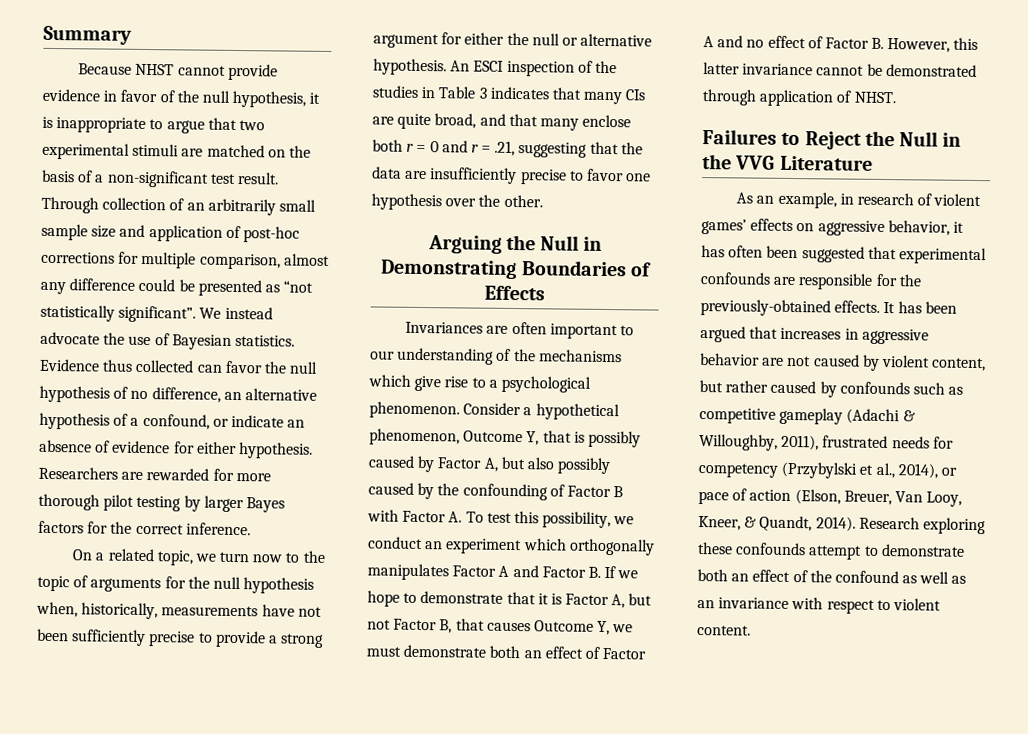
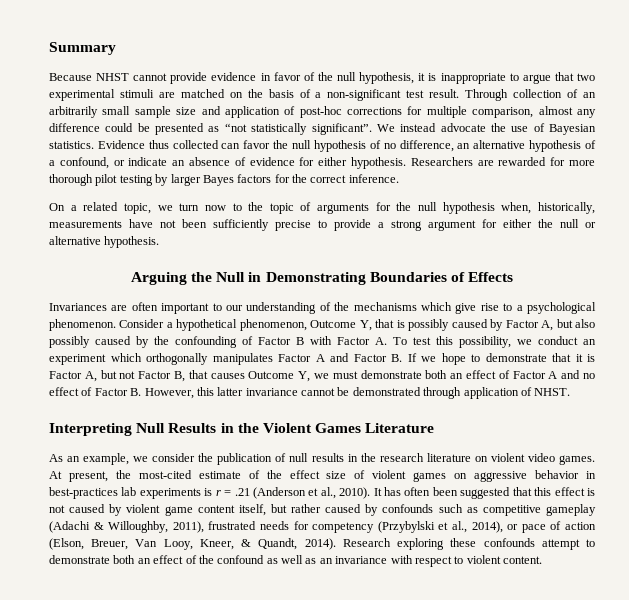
- An ESCI inspection of the studies in Table 3 indicates that many CIs are quite broad, and that many enclose both r = 0 and r = .21, suggesting that the data are insufficiently precise to favor one hypothesis over the other.
- Failures to Reject the Null in the VVG Literature
- As an example, in research of violent games’ effects on aggressive behavior, it has often been suggested that experimental confounds are responsible for the previously-obtained effects. It has been argued that increases in aggressive behavior are not caused by violent content, but rather caused by confounds such as competitive gameplay (Adachi & Willoughby, 2011), frustrated needs for competency (Przybylski et al., 2014), or pace of action (Elson, Breuer, Van Looy, Kneer, & Quandt, 2014).
+ Interpreting Null Results in the Violent Games Literature
+ As an example, we consider the publication of null results in the research literature on violent video games. At present, the most-cited estimate of the effect size of violent games on aggressive behavior in best-practices lab experiments is r = .21 (Anderson et al., 2010). It has often been suggested that this effect is not caused by violent game content itself, but rather caused by confounds such as competitive gameplay (Adachi & Willoughby, 2011), frustrated needs for competency (Przybylski et al., 2014), or pace of action (Elson, Breuer, Van Looy, Kneer, & Quandt, 2014).

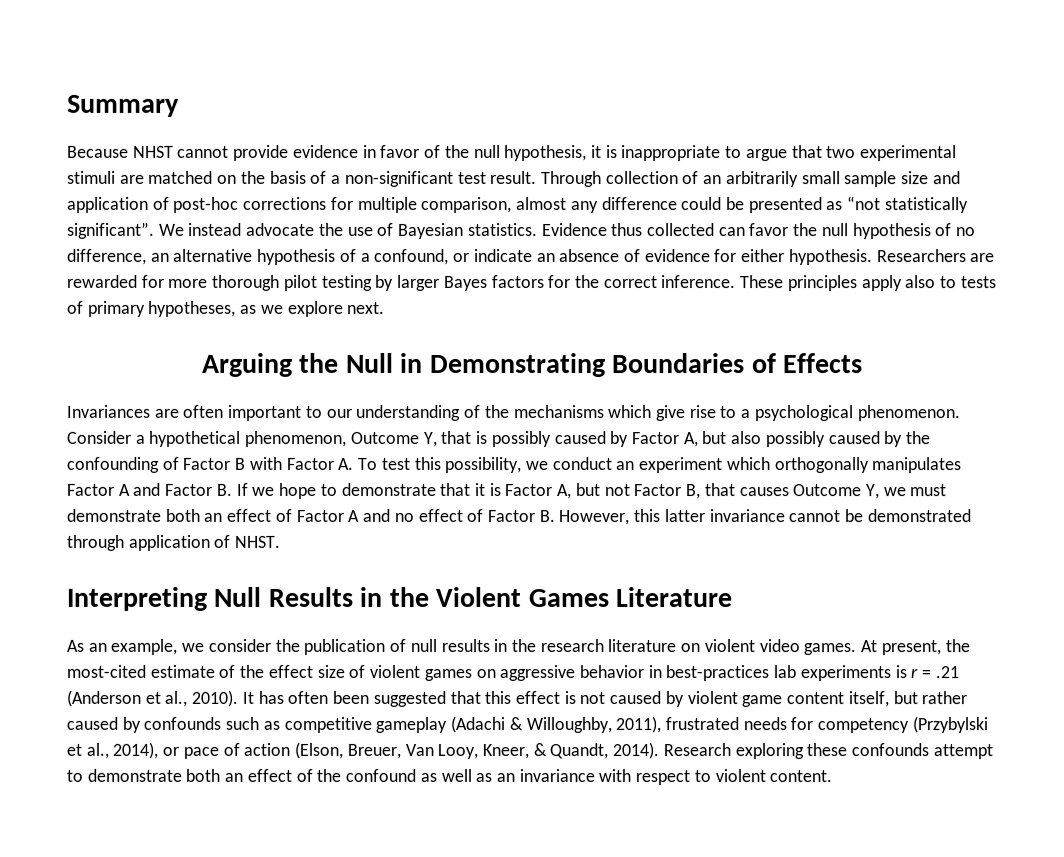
- Researchers are rewarded for more thorough pilot testing by larger Bayes factors for the correct inference.
- On a related topic, we turn now to the topic of arguments for the null hypothesis when, historically, measurements have not been sufficiently precise to provide a strong argument for either the null or alternative hypothesis.
+ Researchers are rewarded for more thorough pilot testing by larger Bayes factors for the correct inference. These principles apply also to tests of primary hypotheses, as we explore next.

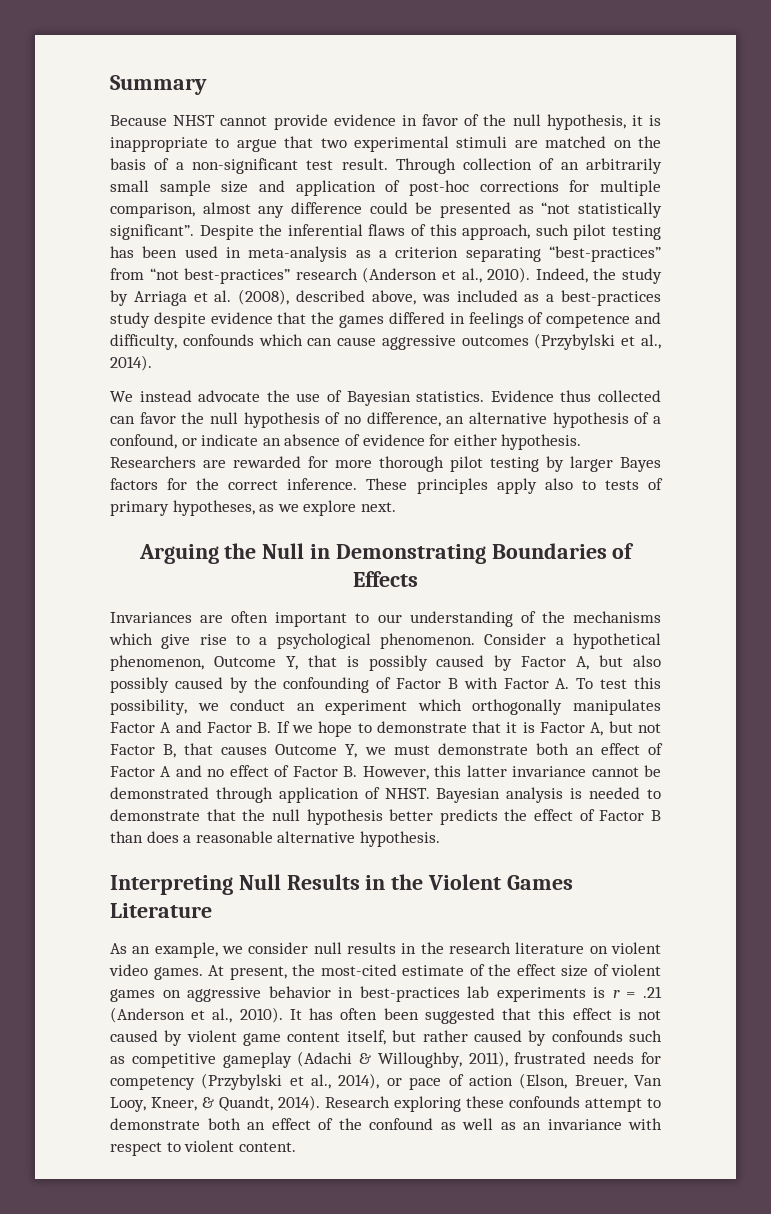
- Through collection of an arbitrarily small sample size and application of post-hoc corrections for multiple comparison, almost any difference could be presented as “not statistically significant”. We instead advocate the use of Bayesian statistics.
+ Through collection of an arbitrarily small sample size and application of post-hoc corrections for multiple comparison, almost any difference could be presented as “not statistically significant”. Despite the inferential flaws of this approach, such pilot testing has been used in meta-analysis as a criterion separating “best-practices” from “not best-practices” research (Anderson et al., 2010). Indeed, the study by Arriaga et al. (2008), described above, was included as a best-practices study despite evidence that the games differed in feelings of competence and difficulty, confounds which can cause aggressive outcomes (Przybylski et al., 2014).
+ We instead advocate the use of Bayesian statistics.
+ Bayesian analysis is needed to demonstrate that the null hypothesis better predicts the effect of Factor B than does a reasonable alternative hypothesis.
- As an example, we consider the publication of null results in the research literature on violent video games.
+ As an example, we consider null results in the research literature on violent video games.

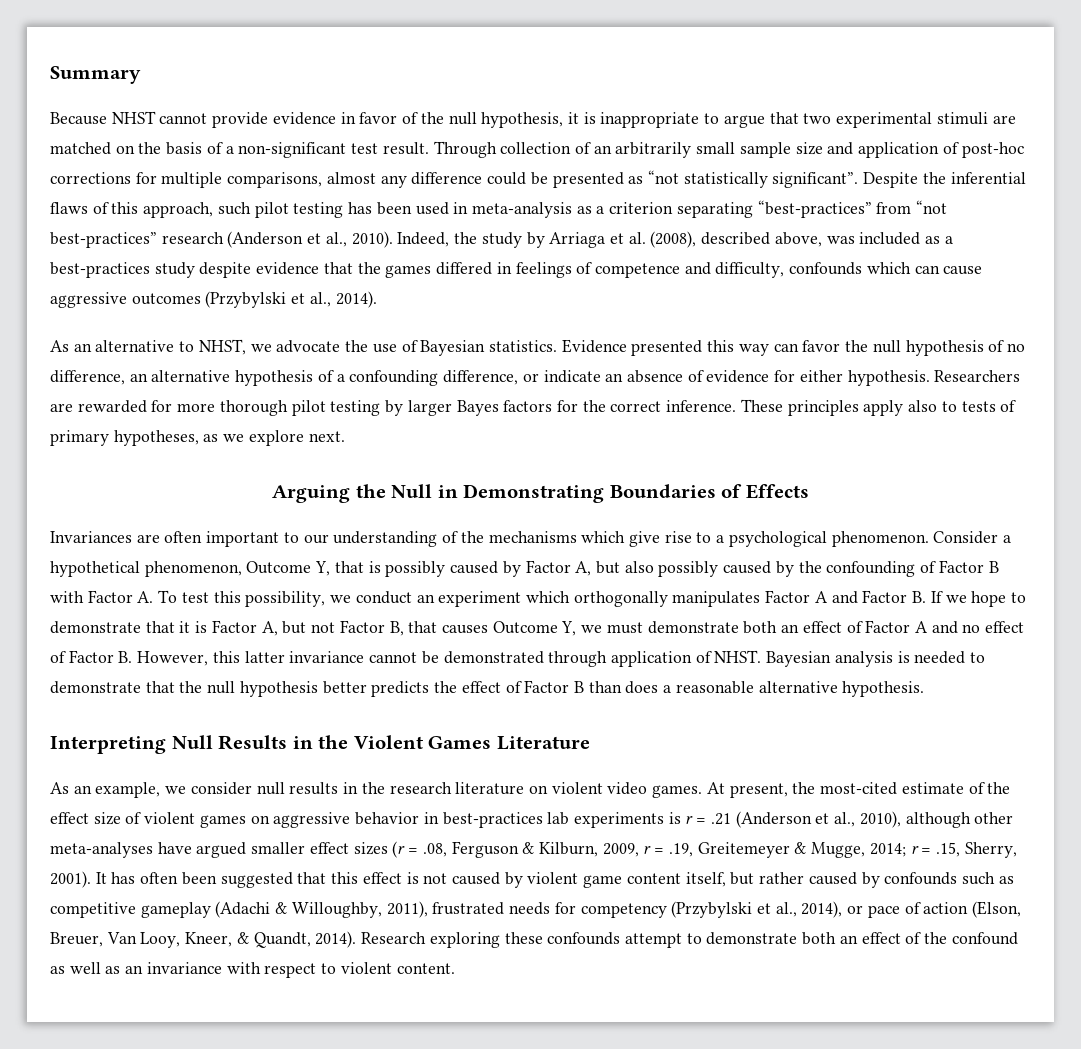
- Through collection of an arbitrarily small sample size and application of post-hoc corrections for multiple comparison, almost any difference could be presented as “not statistically significant”.
+ Through collection of an arbitrarily small sample size and application of post-hoc corrections for multiple comparisons, almost any difference could be presented as “not statistically significant”.
- We instead advocate the use of Bayesian statistics.
+ As an alternative to NHST, we advocate the use of Bayesian statistics.
- Evidence thus collected can favor the null hypothesis of no difference, an alternative hypothesis of a confound, or indicate an absence of evidence for either hypothesis.
+ Evidence presented this way can favor the null hypothesis of no difference, an alternative hypothesis of a confounding difference, or indicate an absence of evidence for either hypothesis.
- At present, the most-cited estimate of the effect size of violent games on aggressive behavior in best-practices lab experiments is r = .21 (Anderson et al., 2010).
+ At present, the most-cited estimate of the effect size of violent games on aggressive behavior in best-practices lab experiments is r = .21 (Anderson et al., 2010), although other meta-analyses have argued smaller effect sizes (r = .08, Ferguson & Kilburn, 2009, r = .19, Greitemeyer & Mugge, 2014; r = .15, Sherry, 2001).

